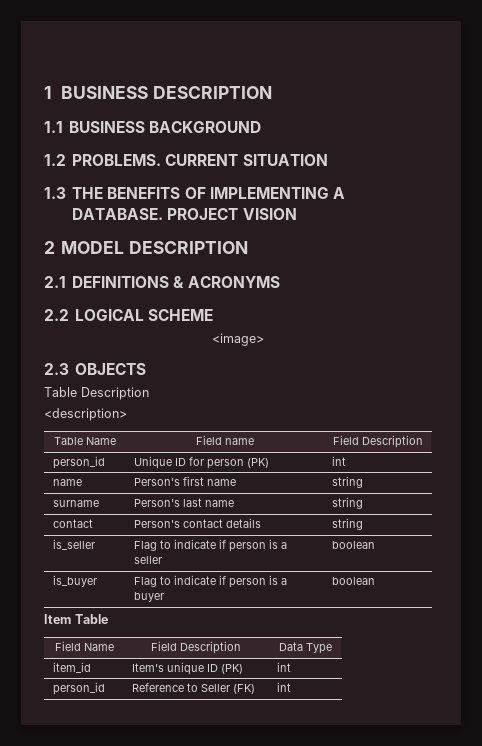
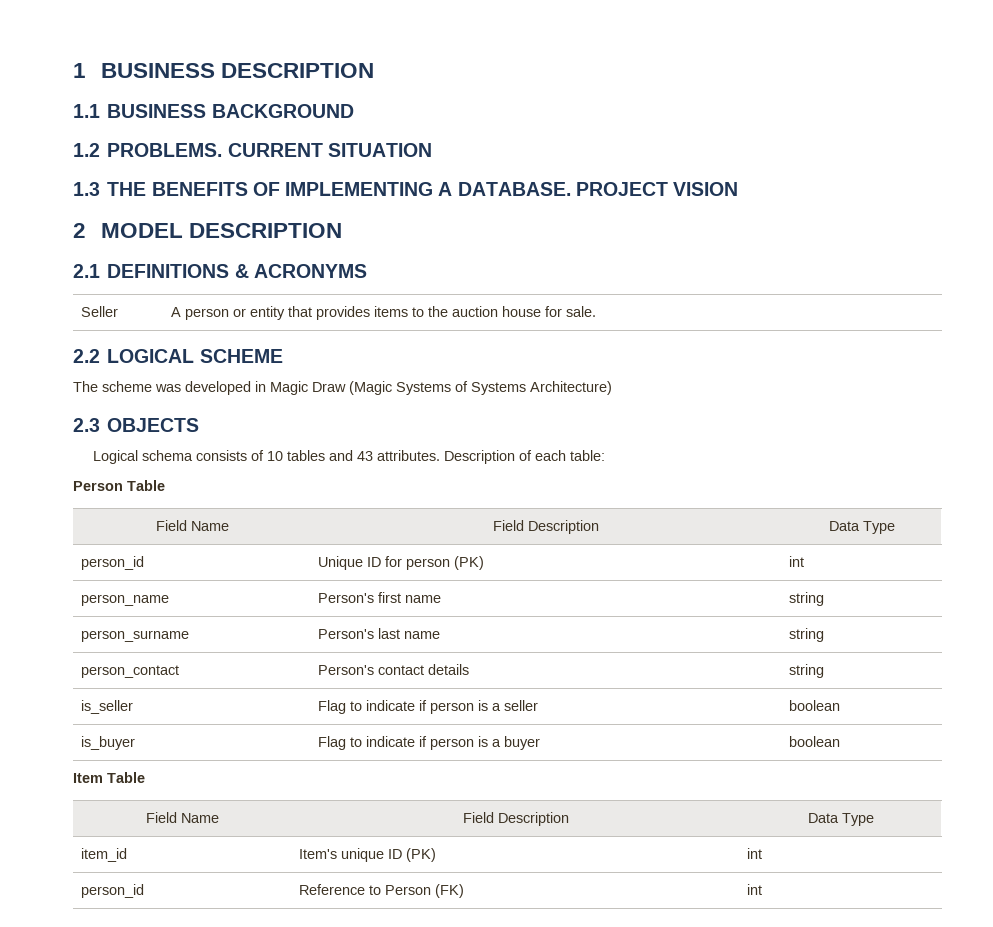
+ Seller | A person or entity that provides items to the auction house for sale.
  2.2 LOGICAL SCHEME
- <image>
+ The scheme was developed in Magic Draw (Magic Systems of Systems Architecture)
  2.3 OBJECTS
- Table Description
- <description>
- Table Name | Field name | Field Description
+ Logical schema consists of 10 tables and 43 attributes. Description of each table:
+ Person Table
+ Field Name | Field Description | Data Type
- name | Person's first name | string
+ person_name | Person's first name | string
- surname | Person's last name | string
+ person_surname | Person's last name | string
- contact | Person's contact details | string
+ person_contact | Person's contact details | string
- person_id | Reference to Seller (FK) | int
+ person_id | Reference to Person (FK) | int

